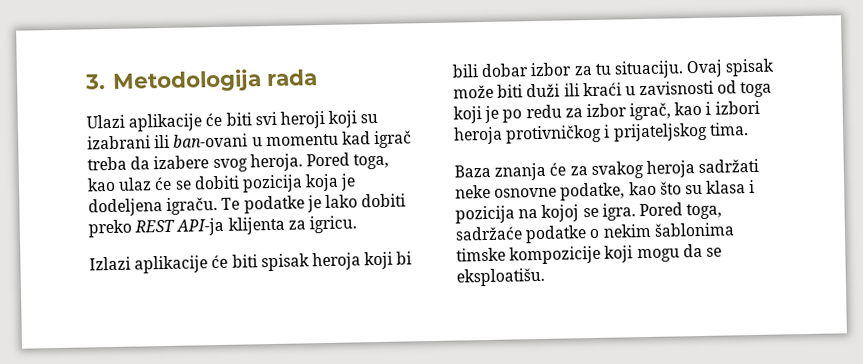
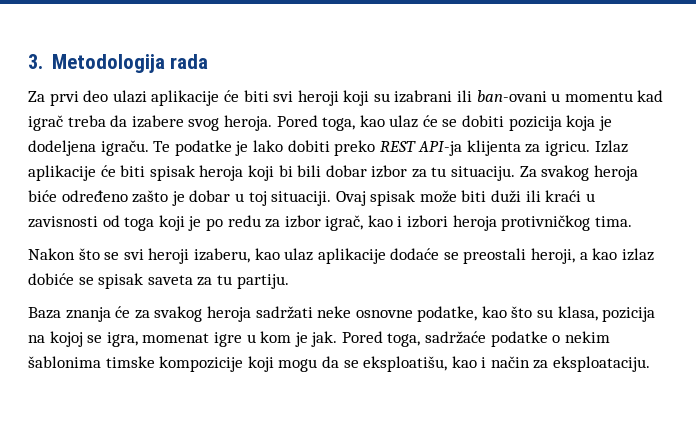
- Ulazi aplikacije će biti svi heroji koji su izabrani ili ban-ovani u momentu kad igrač treba da izabere svog heroja.
+ Za prvi deo ulazi aplikacije će biti svi heroji koji su izabrani ili ban-ovani u momentu kad igrač treba da izabere svog heroja.
- Te podatke je lako dobiti preko REST API-ja klijenta za igricu.
- Izlazi aplikacije će biti spisak heroja koji bi bili dobar izbor za tu situaciju.
+ Te podatke je lako dobiti preko REST API-ja klijenta za igricu. Izlaz aplikacije će biti spisak heroja koji bi bili dobar izbor za tu situaciju.
+ Za svakog heroja biće određeno zašto je dobar u toj situaciji.
- Ovaj spisak može biti duži ili kraći u zavisnosti od toga koji je po redu za izbor igrač, kao i izbori heroja protivničkog i prijateljskog tima.
+ Ovaj spisak može biti duži ili kraći u zavisnosti od toga koji je po redu za izbor igrač, kao i izbori heroja protivničkog tima.
+ Nakon što se svi heroji izaberu, kao ulaz aplikacije dodaće se preostali heroji, a kao izlaz dobiće se spisak saveta za tu partiju.
- Baza znanja će za svakog heroja sadržati neke osnovne podatke, kao što su klasa i pozicija na kojoj se igra.
+ Baza znanja će za svakog heroja sadržati neke osnovne podatke, kao što su klasa, pozicija na kojoj se igra, momenat igre u kom je jak.
- Pored toga, sadržaće podatke o nekim šablonima timske kompozicije koji mogu da se eksploatišu.
+ Pored toga, sadržaće podatke o nekim šablonima timske kompozicije koji mogu da se eksploatišu, kao i način za eksploataciju.

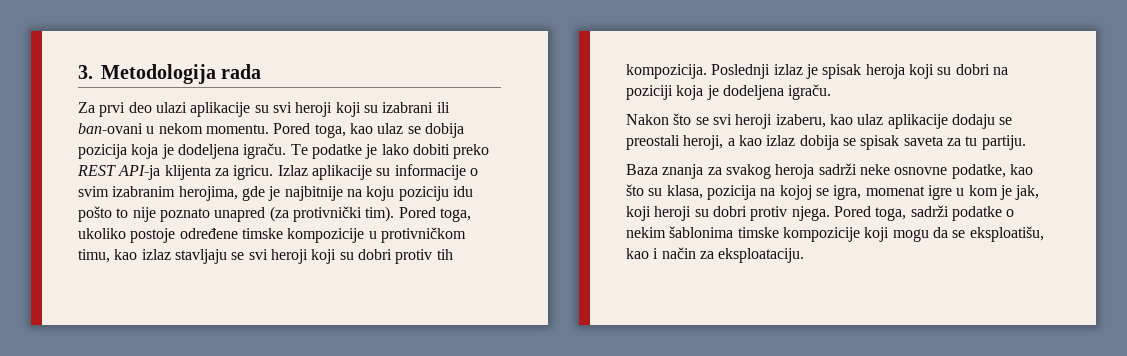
- Za prvi deo ulazi aplikacije će biti svi heroji koji su izabrani ili ban-ovani u momentu kad igrač treba da izabere svog heroja.
+ Za prvi deo ulazi aplikacije su svi heroji koji su izabrani ili ban-ovani u nekom momentu.
- Pored toga, kao ulaz će se dobiti pozicija koja je dodeljena igraču.
+ Pored toga, kao ulaz se dobija pozicija koja je dodeljena igraču.
- Izlaz aplikacije će biti spisak heroja koji bi bili dobar izbor za tu situaciju. Za svakog heroja biće određeno zašto je dobar u toj situaciji. Ovaj spisak može biti duži ili kraći u zavisnosti od toga koji je po redu za izbor igrač, kao i izbori heroja protivničkog tima.
+ Izlaz aplikacije su informacije o svim izabranim herojima, gde je najbitnije na koju poziciju idu pošto to nije poznato unapred (za protivnički tim). Pored toga, ukoliko postoje određene timske kompozicije u protivničkom timu, kao izlaz stavljaju se svi heroji koji su dobri protiv tih kompozicija. Poslednji izlaz je spisak heroja koji su dobri na poziciji koja je dodeljena igraču.
- Nakon što se svi heroji izaberu, kao ulaz aplikacije dodaće se preostali heroji, a kao izlaz dobiće se spisak saveta za tu partiju.
+ Nakon što se svi heroji izaberu, kao ulaz aplikacije dodaju se preostali heroji, a kao izlaz dobija se spisak saveta za tu partiju.
- Baza znanja će za svakog heroja sadržati neke osnovne podatke, kao što su klasa, pozicija na kojoj se igra, momenat igre u kom je jak. Pored toga, sadržaće podatke o nekim šablonima timske kompozicije koji mogu da se eksploatišu, kao i način za eksploataciju.
+ Baza znanja za svakog heroja sadrži neke osnovne podatke, kao što su klasa, pozicija na kojoj se igra, momenat igre u kom je jak, koji heroji su dobri protiv njega. Pored toga, sadrži podatke o nekim šablonima timske kompozicije koji mogu da se eksploatišu, kao i način za eksploataciju.

